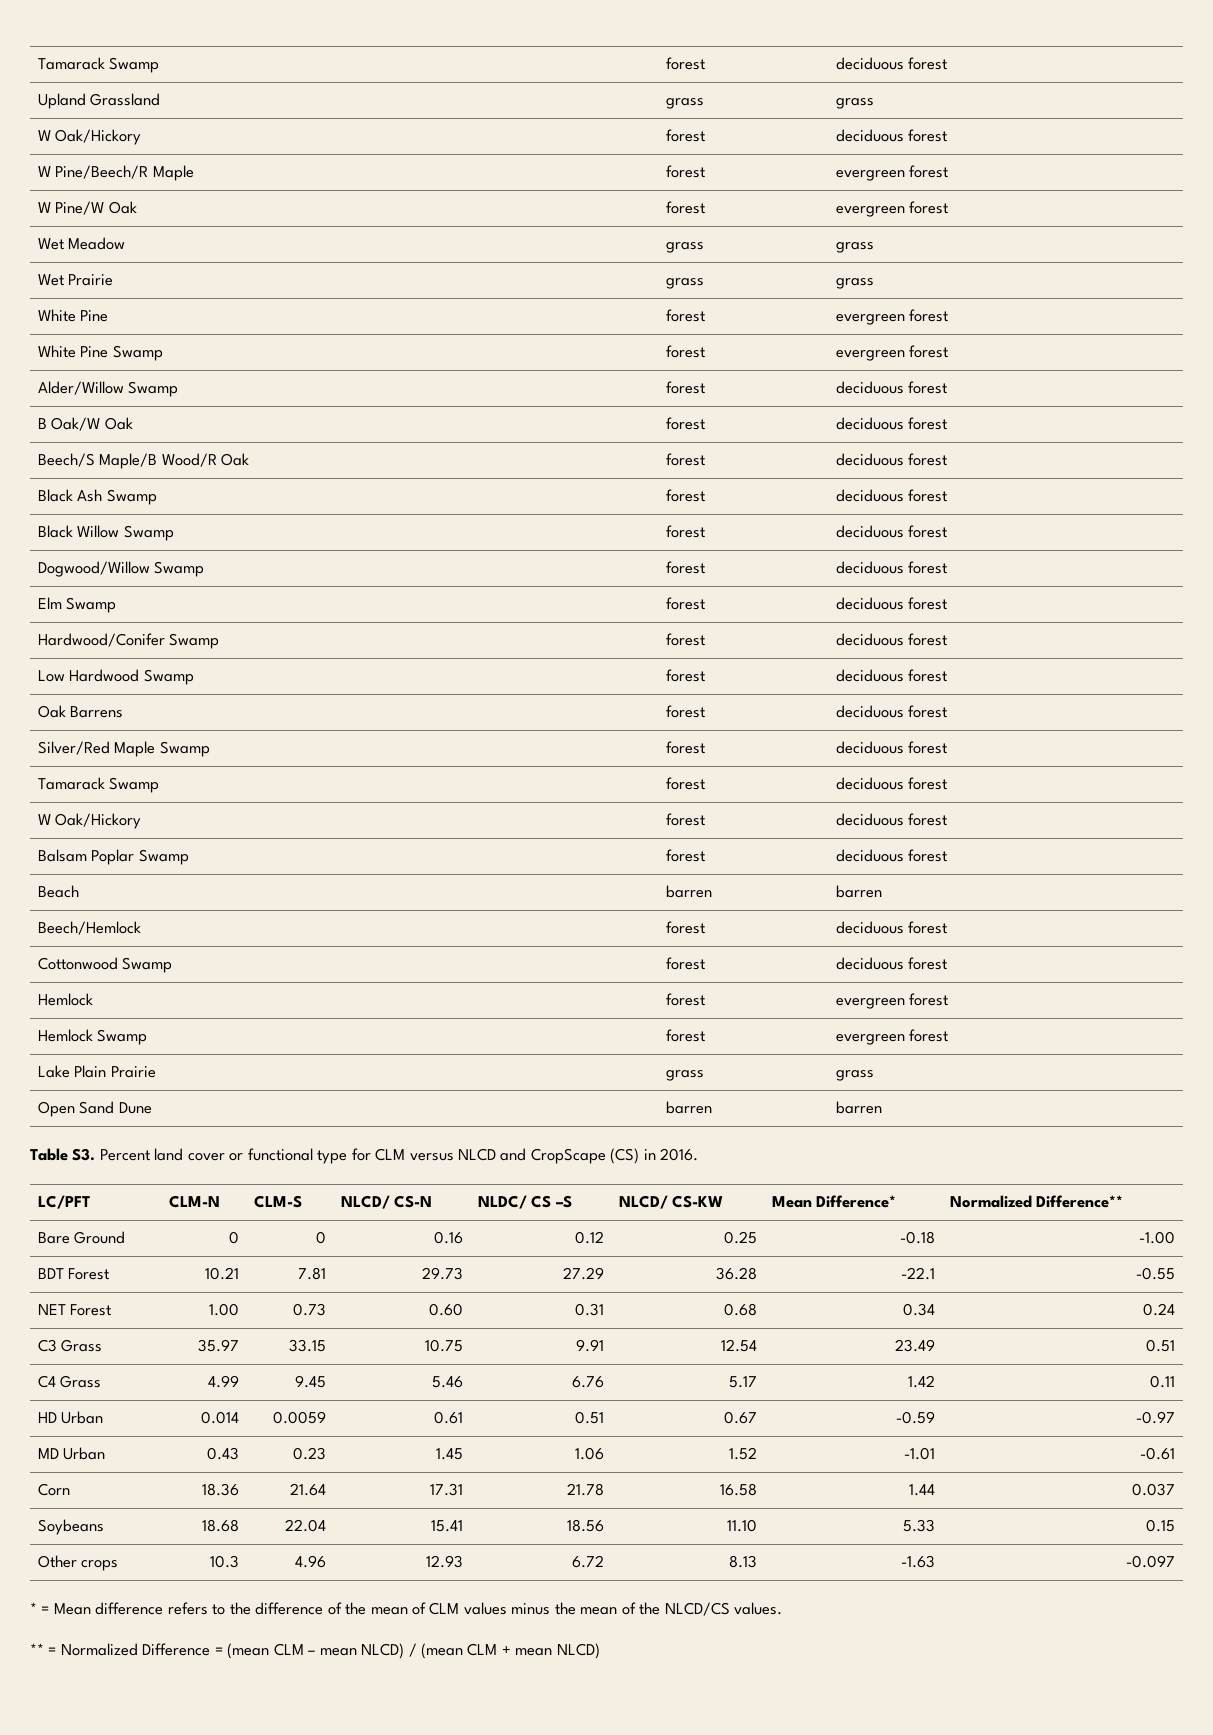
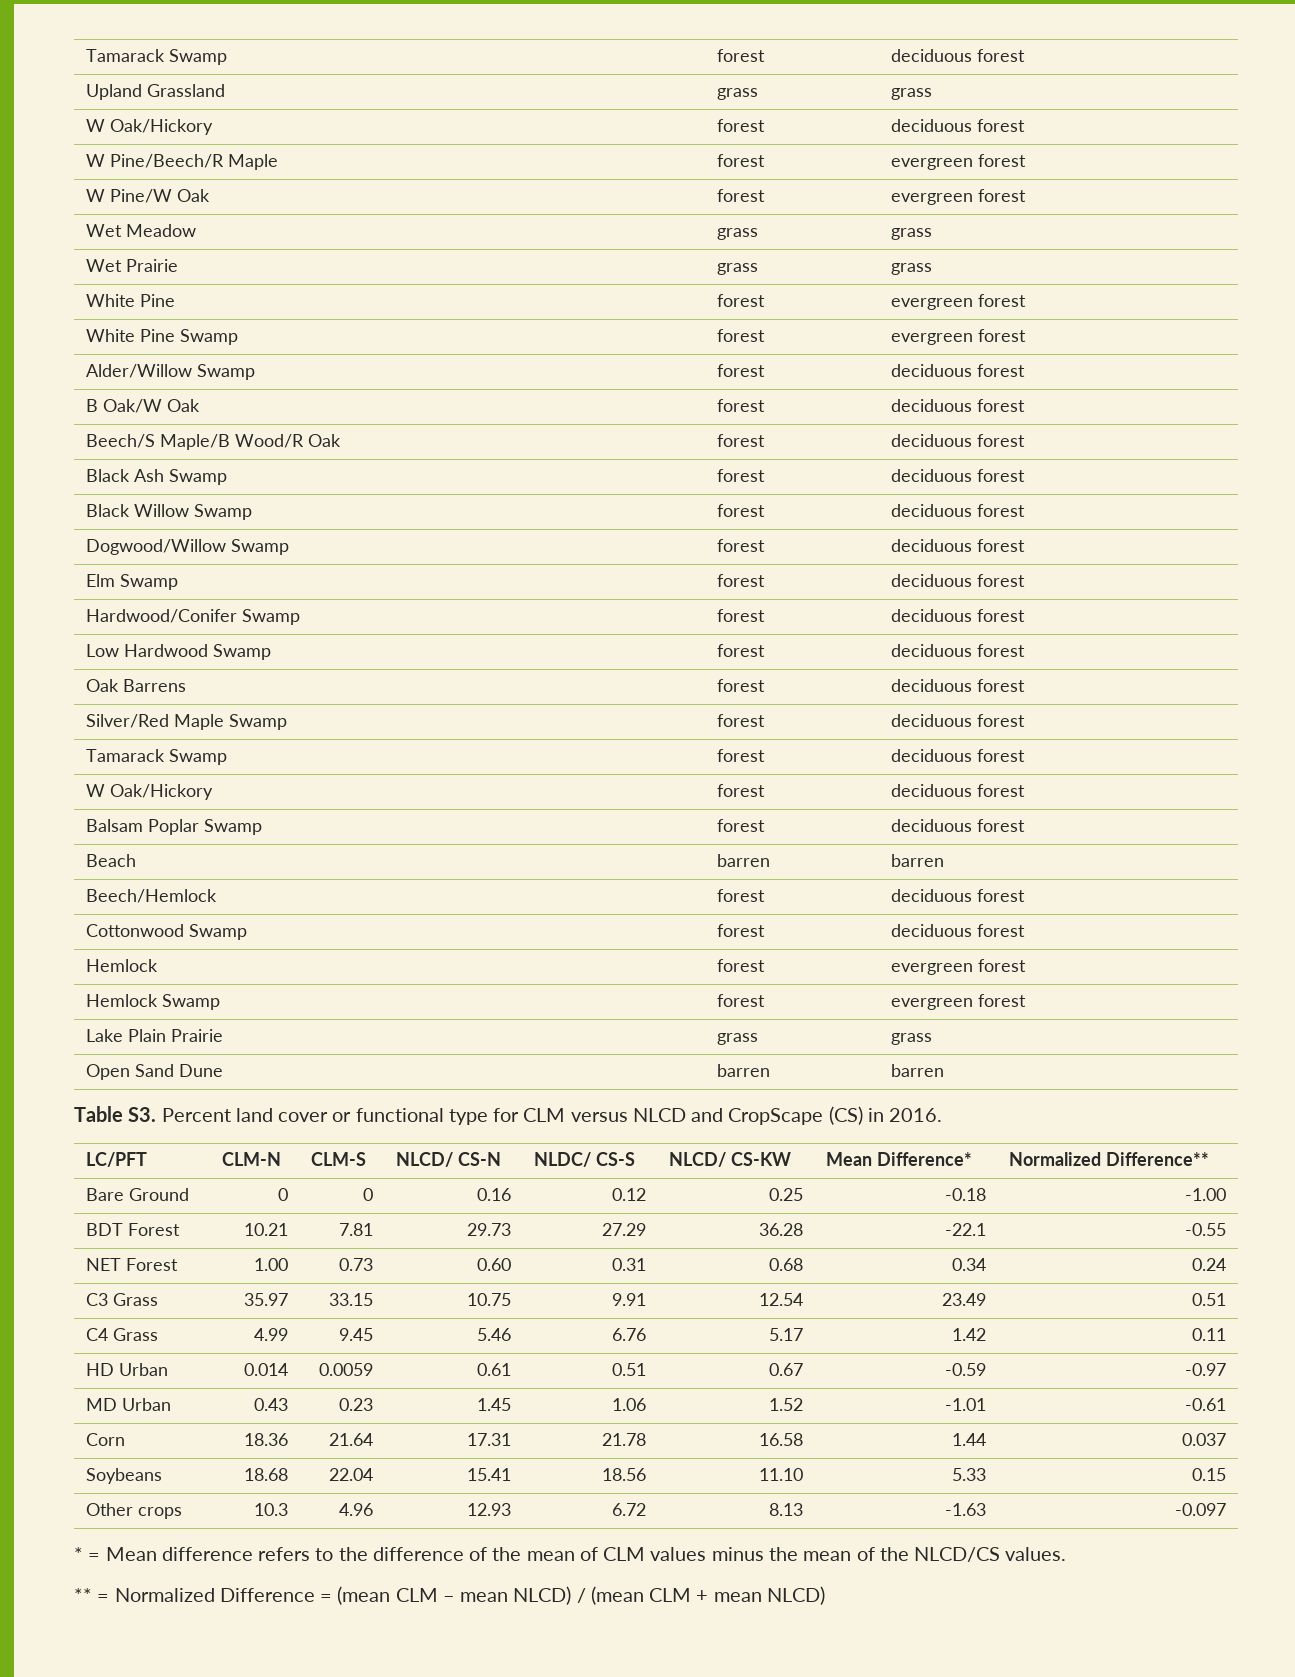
- LC/PFT | CLM-N | CLM-S | NLCD/ CS-N | NLDC/ CS –S | NLCD/ CS-KW | Mean Difference* | Normalized Difference**
+ LC/PFT | CLM-N | CLM-S | NLCD/ CS-N | NLDC/ CS-S | NLCD/ CS-KW | Mean Difference* | Normalized Difference**

